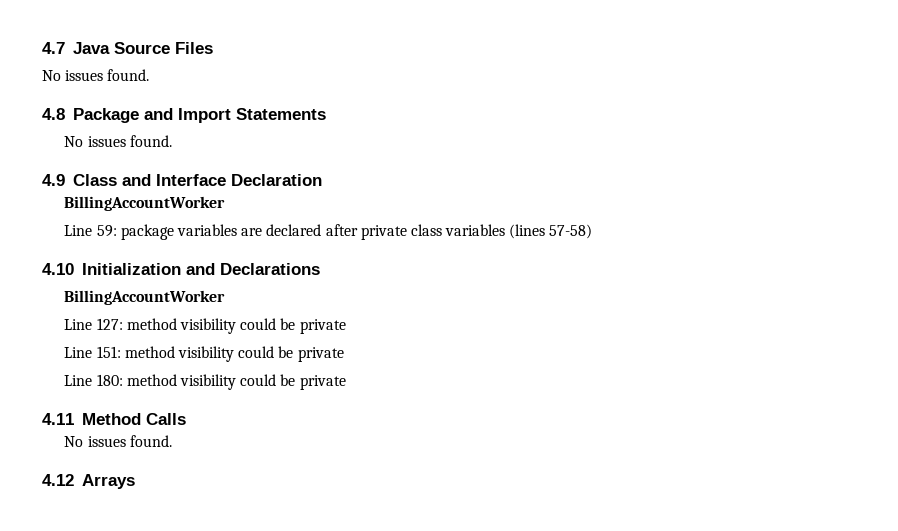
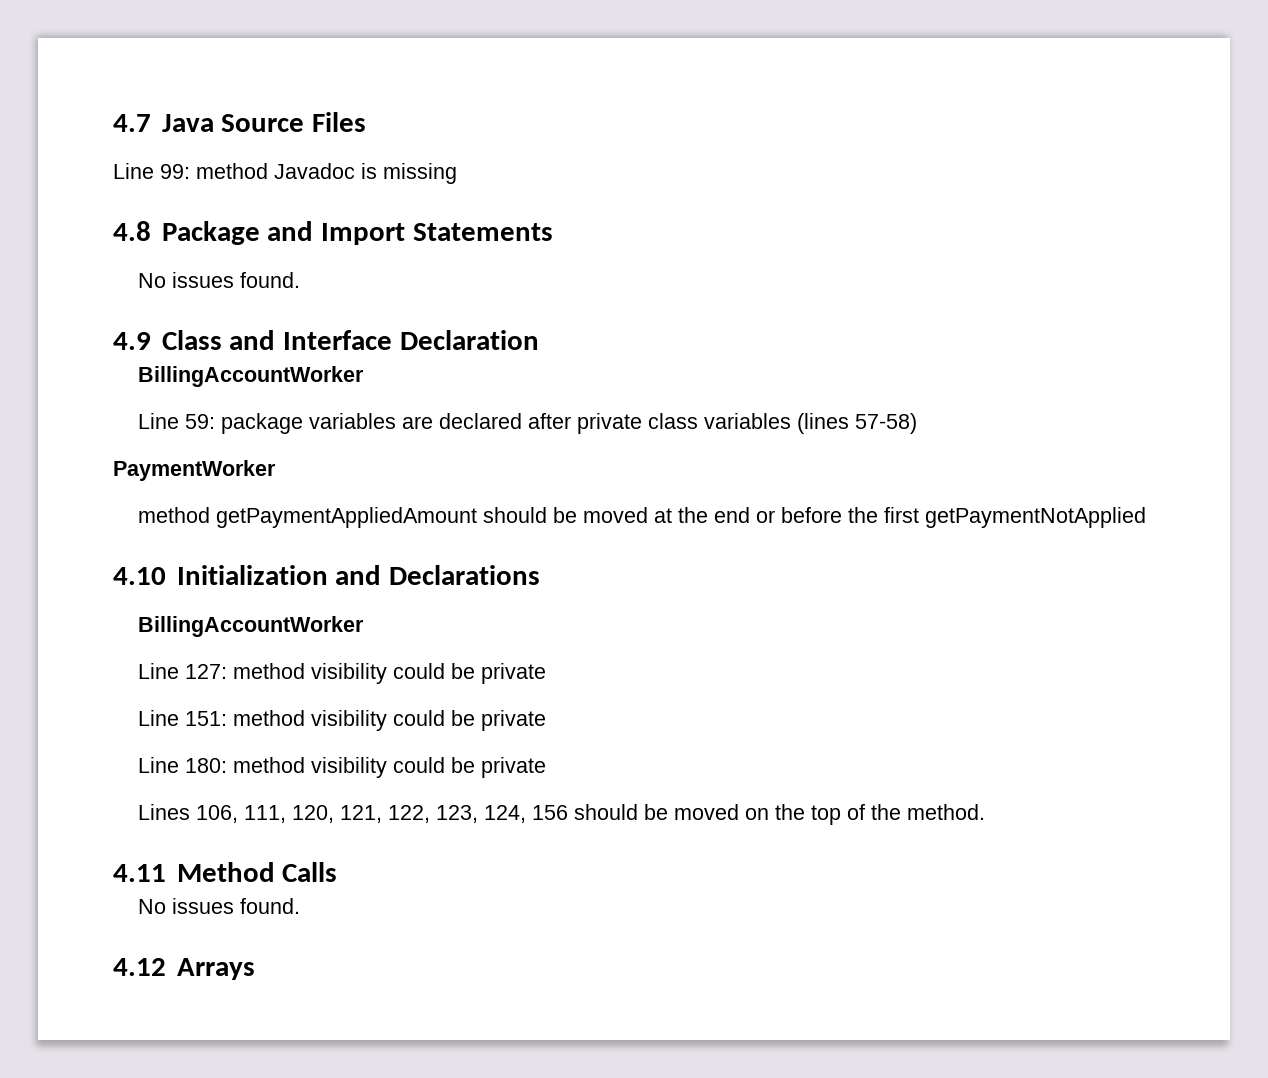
  4.7 Java Source Files
- No issues found.
+ Line 99: method Javadoc is missing
+ PaymentWorker
+ method getPaymentAppliedAmount should be moved at the end or before the first getPaymentNotApplied
+ Lines 106, 111, 120, 121, 122, 123, 124, 156 should be moved on the top of the method.

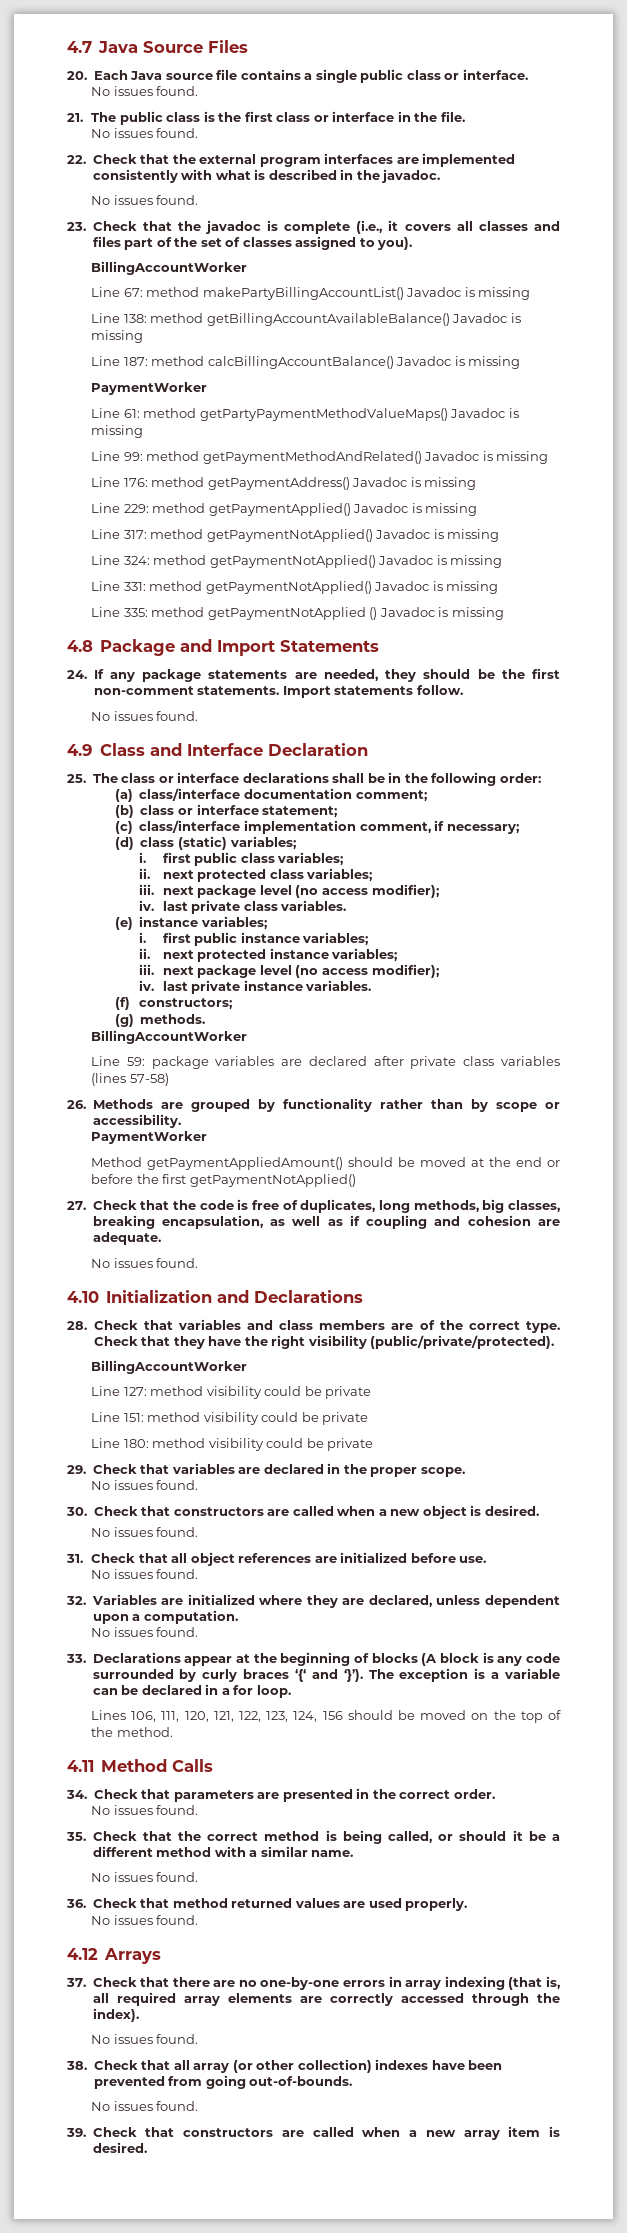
- Line 99: method Javadoc is missing
+ 20. Each Java source file contains a single public class or interface.
+ No issues found.
+ 21. The public class is the first class or interface in the file.
+ No issues found.
+ 22. Check that the external program interfaces are implemented consistently with what is described in the javadoc.
+ No issues found.
+ 23. Check that the javadoc is complete (i.e., it covers all classes and files part of the set of classes assigned to you).
+ BillingAccountWorker
+ Line 67: method makePartyBillingAccountList() Javadoc is missing
+ Line 138: method getBillingAccountAvailableBalance() Javadoc is missing
+ Line 187: method calcBillingAccountBalance() Javadoc is missing
+ PaymentWorker
+ Line 61: method getPartyPaymentMethodValueMaps() Javadoc is missing
+ Line 99: method getPaymentMethodAndRelated() Javadoc is missing
+ Line 176: method getPaymentAddress() Javadoc is missing
+ Line 229: method getPaymentApplied() Javadoc is missing
+ Line 317: method getPaymentNotApplied() Javadoc is missing
+ Line 324: method getPaymentNotApplied() Javadoc is missing
+ Line 331: method getPaymentNotApplied() Javadoc is missing
+ Line 335: method getPaymentNotApplied () Javadoc is missing
+ 24. If any package statements are needed, they should be the first non-comment statements. Import statements follow.
+ 25. The class or interface declarations shall be in the following order:
+ (a) class/interface documentation comment;
+ (b) class or interface statement;
+ (c) class/interface implementation comment, if necessary;
+ (d) class (static) variables;
+ i. first public class variables;
+ ii. next protected class variables;
+ iii. next package level (no access modifier);
+ iv. last private class variables.
+ (e) instance variables;
+ i. first public instance variables;
+ ii. next protected instance variables;
+ iii. next package level (no access modifier);
+ iv. last private instance variables.
+ (f) constructors;
+ (g) methods.
+ 26. Methods are grouped by functionality rather than by scope or accessibility.
  PaymentWorker
- method getPaymentAppliedAmount should be moved at the end or before the first getPaymentNotApplied
+ Method getPaymentAppliedAmount() should be moved at the end or before the first getPaymentNotApplied()
+ 27. Check that the code is free of duplicates, long methods, big classes, breaking encapsulation, as well as if coupling and cohesion are adequate.
+ No issues found.
  4.10 Initialization and Declarations
+ 28. Check that variables and class members are of the correct type. Check that they have the right visibility (public/private/protected).
+ 29. Check that variables are declared in the proper scope.
+ No issues found.
+ 30. Check that constructors are called when a new object is desired.
+ No issues found.
+ 31. Check that all object references are initialized before use.
+ No issues found.
+ 32. Variables are initialized where they are declared, unless dependent upon a computation.
+ No issues found.
+ 33. Declarations appear at the beginning of blocks (A block is any code surrounded by curly braces ‘{‘ and ‘}’). The exception is a variable can be declared in a for loop.
+ 34. Check that parameters are presented in the correct order.
+ No issues found.
+ 35. Check that the correct method is being called, or should it be a different method with a similar name.
+ No issues found.
+ 36. Check that method returned values are used properly.
+ 37. Check that there are no one-by-one errors in array indexing (that is, all required array elements are correctly accessed through the index).
+ No issues found.
+ 38. Check that all array (or other collection) indexes have been prevented from going out-of-bounds.
+ No issues found.
+ 39. Check that constructors are called when a new array item is desired.

